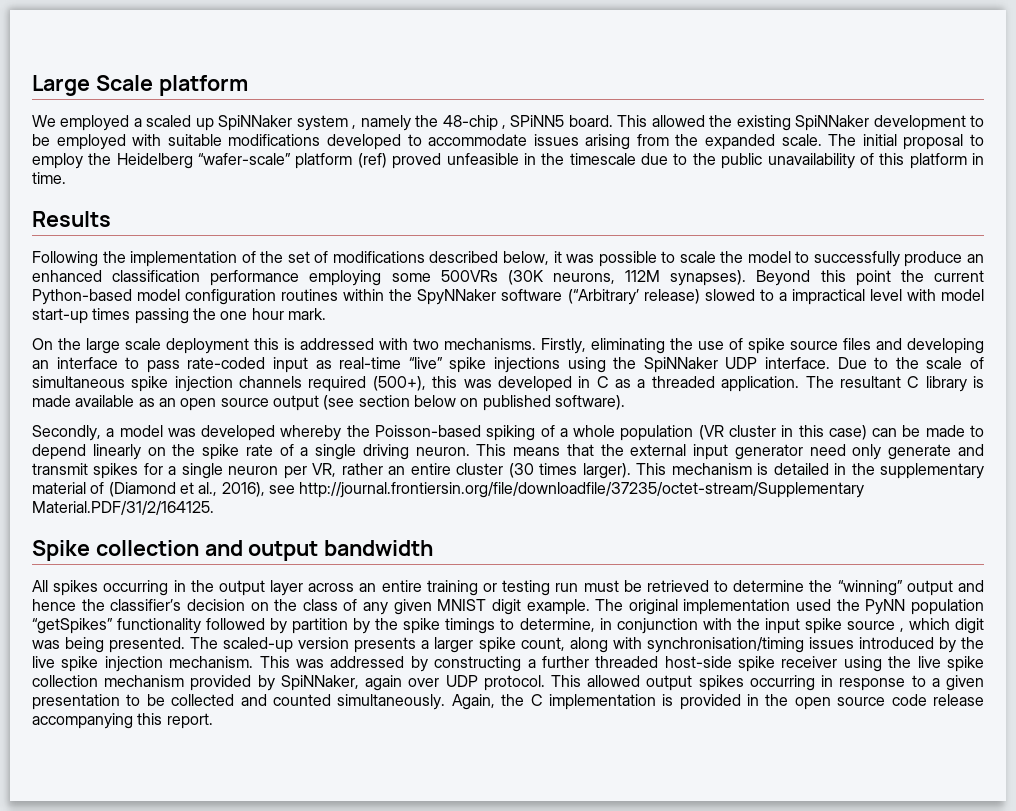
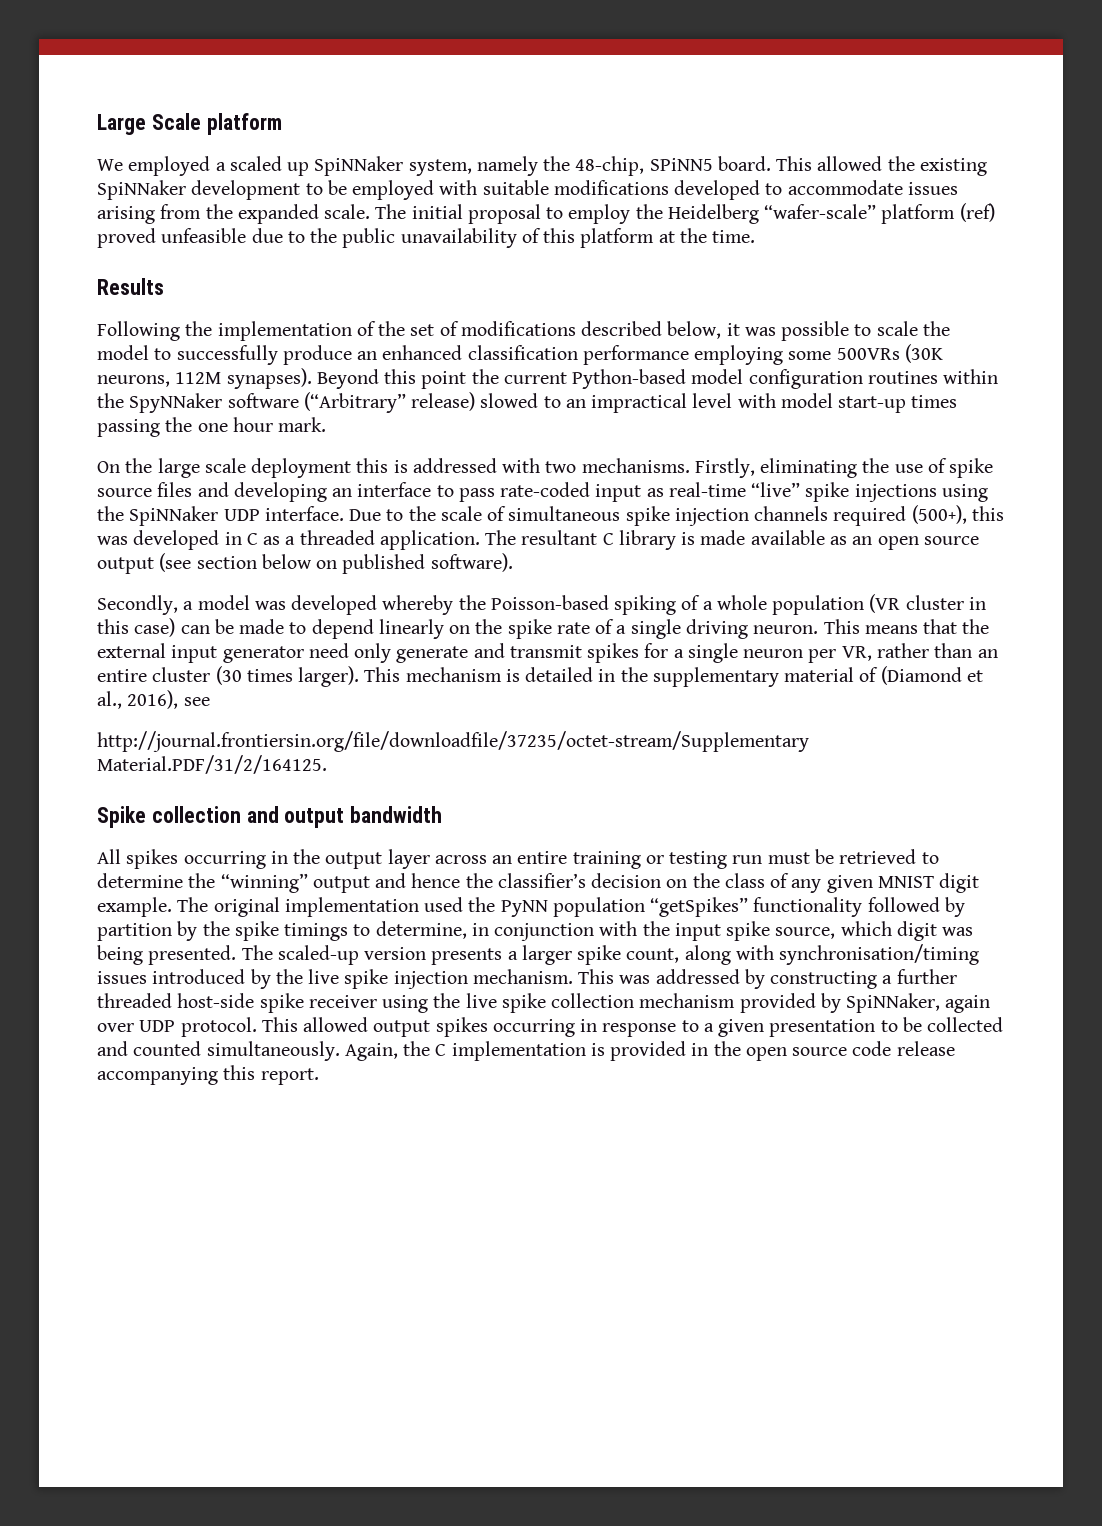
- We employed a scaled up SpiNNaker system , namely the 48-chip , SPiNN5 board.
+ We employed a scaled up SpiNNaker system, namely the 48-chip, SPiNN5 board.
- The initial proposal to employ the Heidelberg “wafer-scale” platform (ref) proved unfeasible in the timescale due to the public unavailability of this platform in time.
+ The initial proposal to employ the Heidelberg “wafer-scale” platform (ref) proved unfeasible due to the public unavailability of this platform at the time.
- Beyond this point the current Python-based model configuration routines within the SpyNNaker software (“Arbitrary’ release) slowed to a impractical level with model start-up times passing the one hour mark.
+ Beyond this point the current Python-based model configuration routines within the SpyNNaker software (“Arbitrary” release) slowed to an impractical level with model start-up times passing the one hour mark.
- This means that the external input generator need only generate and transmit spikes for a single neuron per VR, rather an entire cluster (30 times larger).
+ This means that the external input generator need only generate and transmit spikes for a single neuron per VR, rather than an entire cluster (30 times larger).
- This mechanism is detailed in the supplementary material of (Diamond et al., 2016), see http://journal.frontiersin.org/file/downloadfile/37235/octet-stream/Supplementary Material.PDF/31/2/164125.
+ This mechanism is detailed in the supplementary material of (Diamond et al., 2016), see
+ http://journal.frontiersin.org/file/downloadfile/37235/octet-stream/Supplementary Material.PDF/31/2/164125.
- The original implementation used the PyNN population “getSpikes” functionality followed by partition by the spike timings to determine, in conjunction with the input spike source , which digit was being presented.
+ The original implementation used the PyNN population “getSpikes” functionality followed by partition by the spike timings to determine, in conjunction with the input spike source, which digit was being presented.

